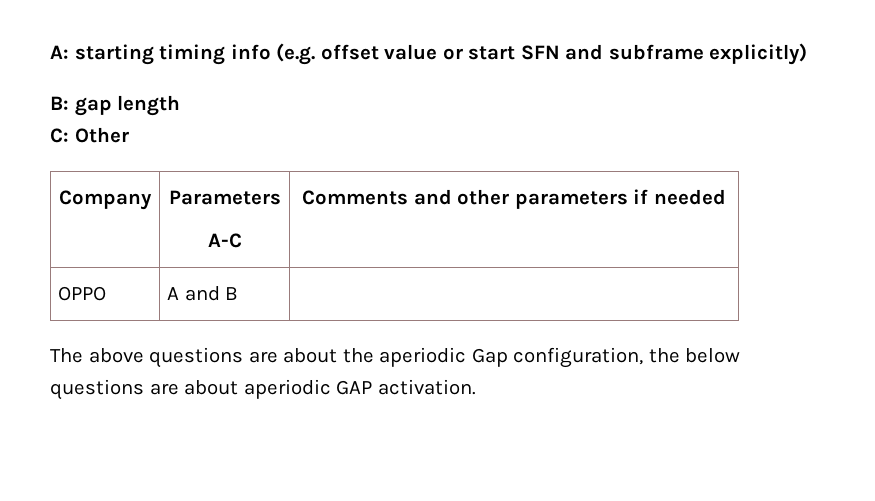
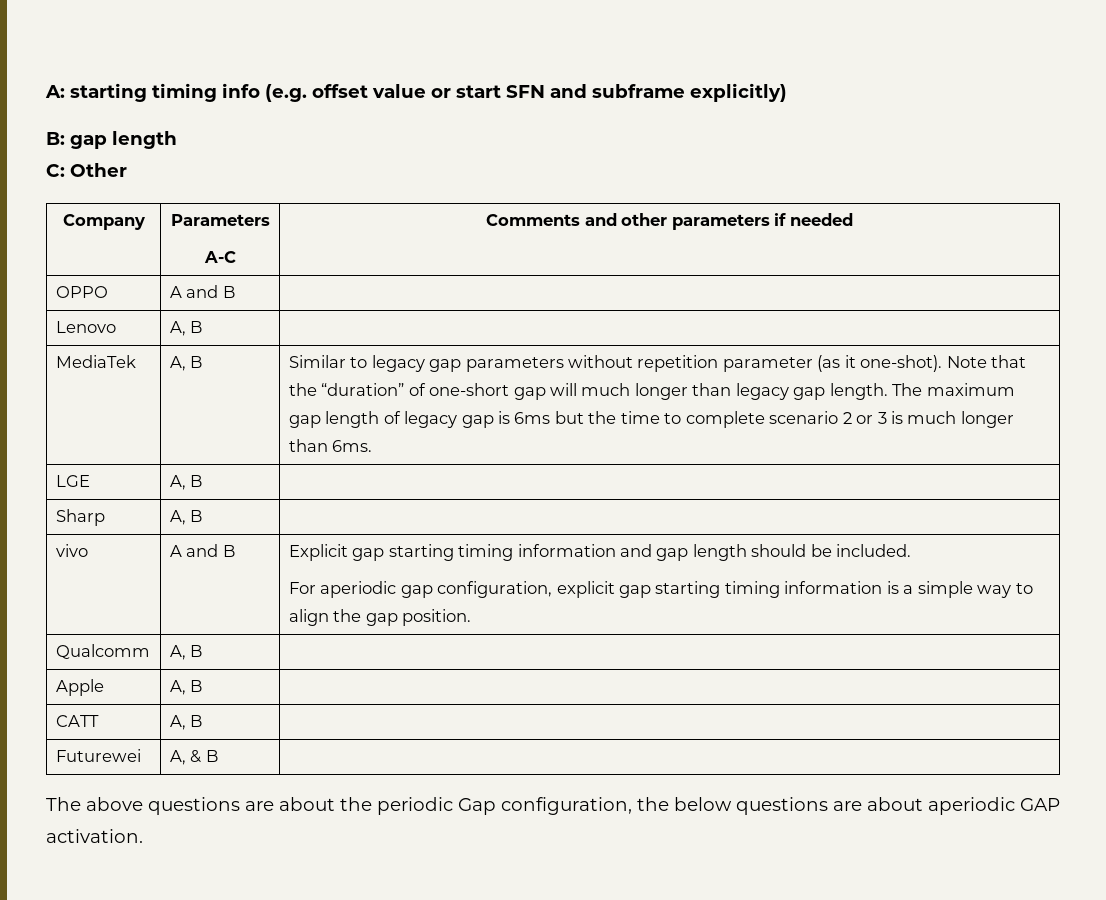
+ Lenovo | A, B |
+ MediaTek | A, B | Similar to legacy gap parameters without repetition parameter (as it one-shot). Note that the “duration” of one-short gap will much longer than legacy gap length. The maximum gap length of legacy gap is 6ms but the time to complete scenario 2 or 3 is much longer than 6ms.
+ LGE | A, B |
+ Sharp | A, B |
+ vivo | A and B | Explicit gap starting timing information and gap length should be included.
+ For aperiodic gap configuration, explicit gap starting timing information is a simple way to align the gap position.
+ Qualcomm | A, B |
+ Apple | A, B |
+ CATT | A, B |
+ Futurewei | A, & B |
- The above questions are about the aperiodic Gap configuration, the below questions are about aperiodic GAP activation.
+ The above questions are about the periodic Gap configuration, the below questions are about aperiodic GAP activation.

